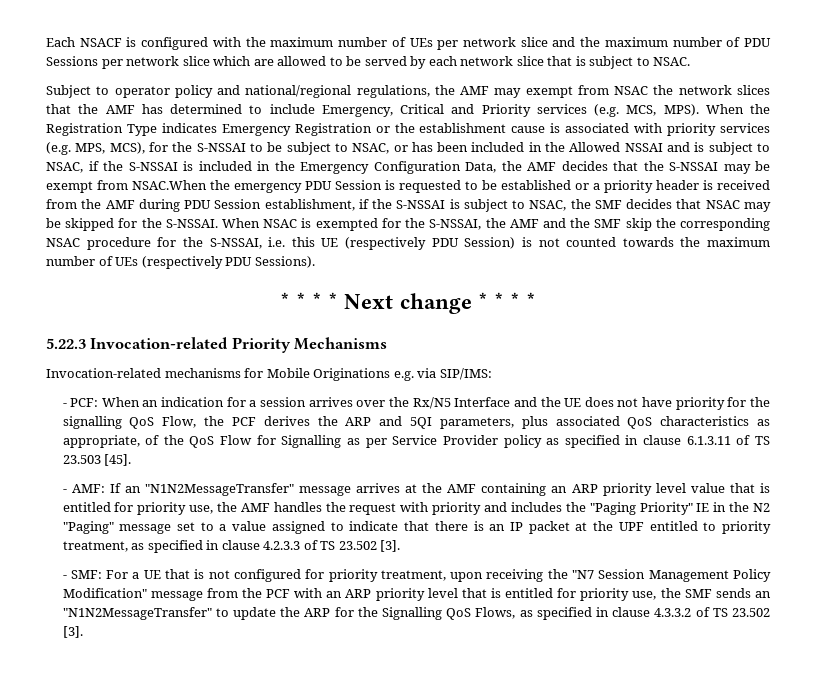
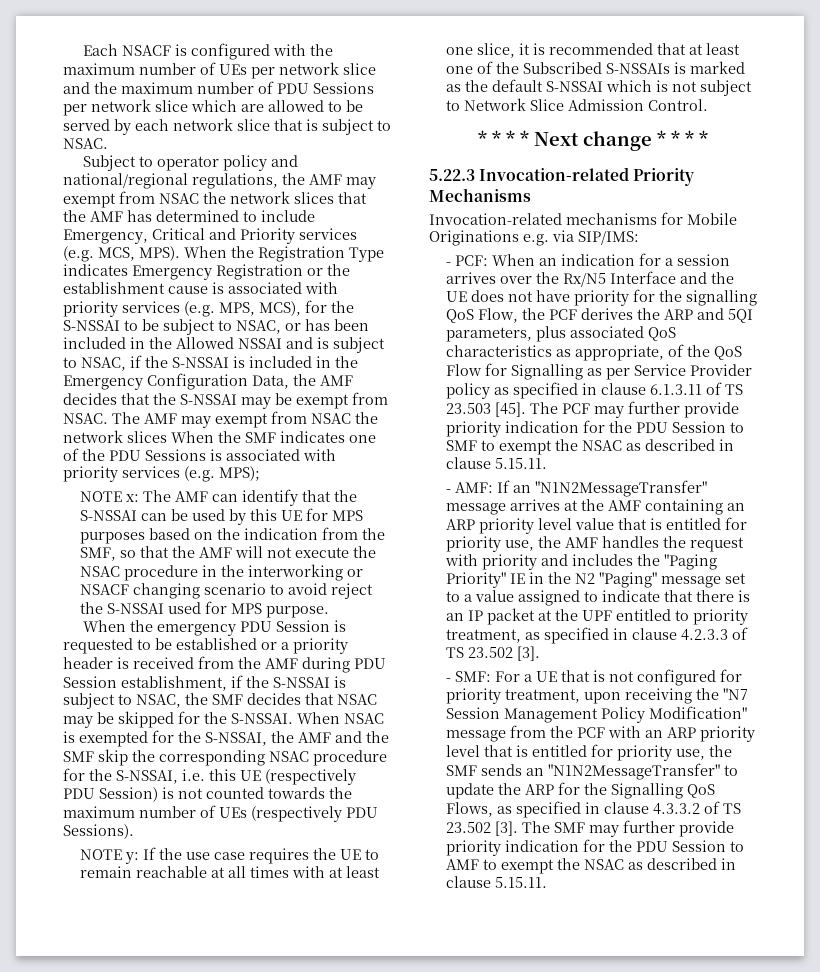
- When the Registration Type indicates Emergency Registration or the establishment cause is associated with priority services (e.g. MPS, MCS), for the S-NSSAI to be subject to NSAC, or has been included in the Allowed NSSAI and is subject to NSAC, if the S-NSSAI is included in the Emergency Configuration Data, the AMF decides that the S-NSSAI may be exempt from NSAC.When the emergency PDU Session is requested to be established or a priority header is received from the AMF during PDU Session establishment, if the S-NSSAI is subject to NSAC, the SMF decides that NSAC may be skipped for the S-NSSAI.
+ When the Registration Type indicates Emergency Registration or the establishment cause is associated with priority services (e.g. MPS, MCS), for the S-NSSAI to be subject to NSAC, or has been included in the Allowed NSSAI and is subject to NSAC, if the S-NSSAI is included in the Emergency Configuration Data, the AMF decides that the S-NSSAI may be exempt from NSAC. The AMF may exempt from NSAC the network slices When the SMF indicates one of the PDU Sessions is associated with priority services (e.g. MPS);
+ NOTE x: The AMF can identify that the S-NSSAI can be used by this UE for MPS purposes based on the indication from the SMF, so that the AMF will not execute the NSAC procedure in the interworking or NSACF changing scenario to avoid reject the S-NSSAI used for MPS purpose.
+ When the emergency PDU Session is requested to be established or a priority header is received from the AMF during PDU Session establishment, if the S-NSSAI is subject to NSAC, the SMF decides that NSAC may be skipped for the S-NSSAI.
+ NOTE y: If the use case requires the UE to remain reachable at all times with at least one slice, it is recommended that at least one of the Subscribed S-NSSAIs is marked as the default S-NSSAI which is not subject to Network Slice Admission Control.
+ The PCF may further provide priority indication for the PDU Session to SMF to exempt the NSAC as described in clause 5.15.11.
+ The SMF may further provide priority indication for the PDU Session to AMF to exempt the NSAC as described in clause 5.15.11.

